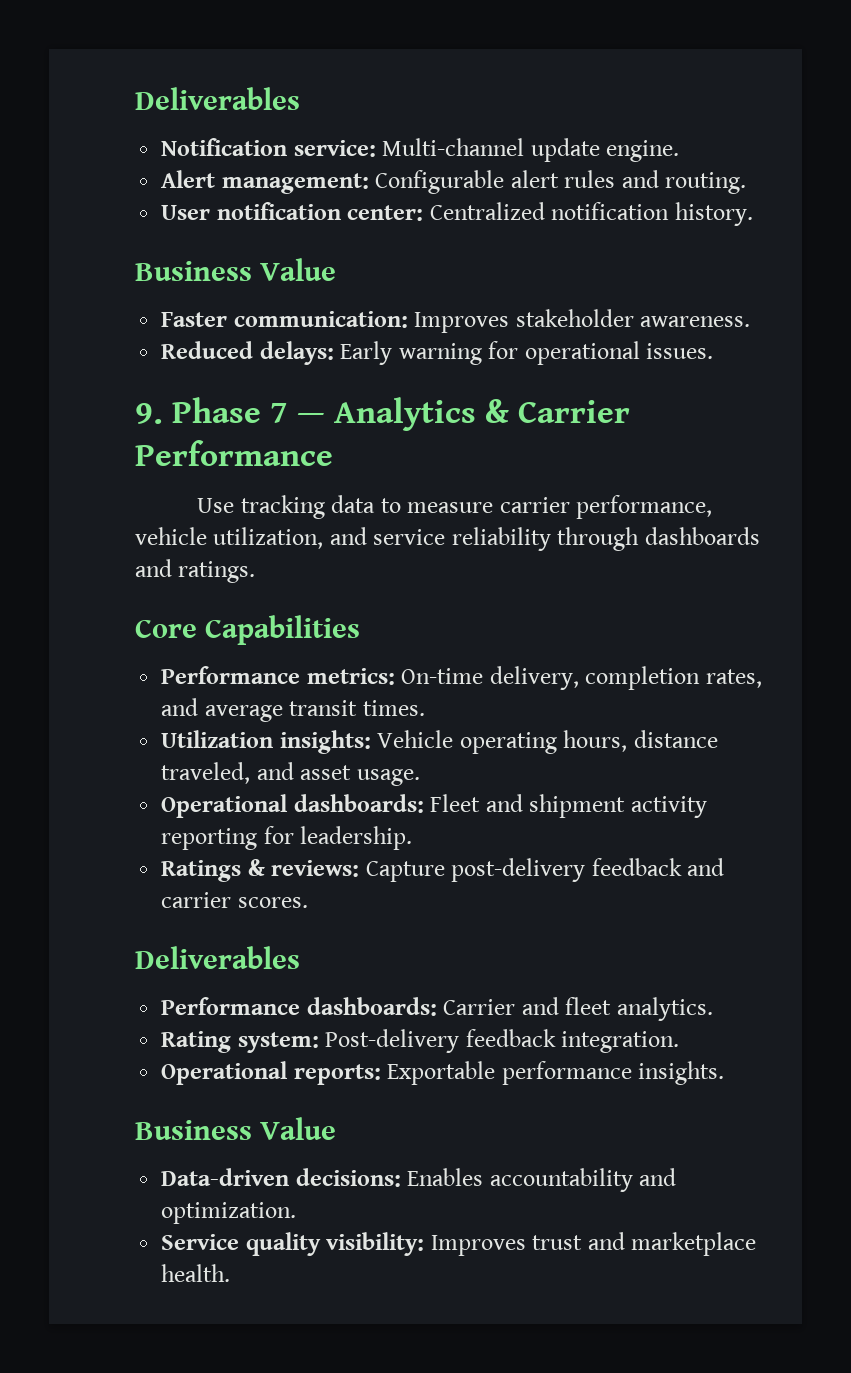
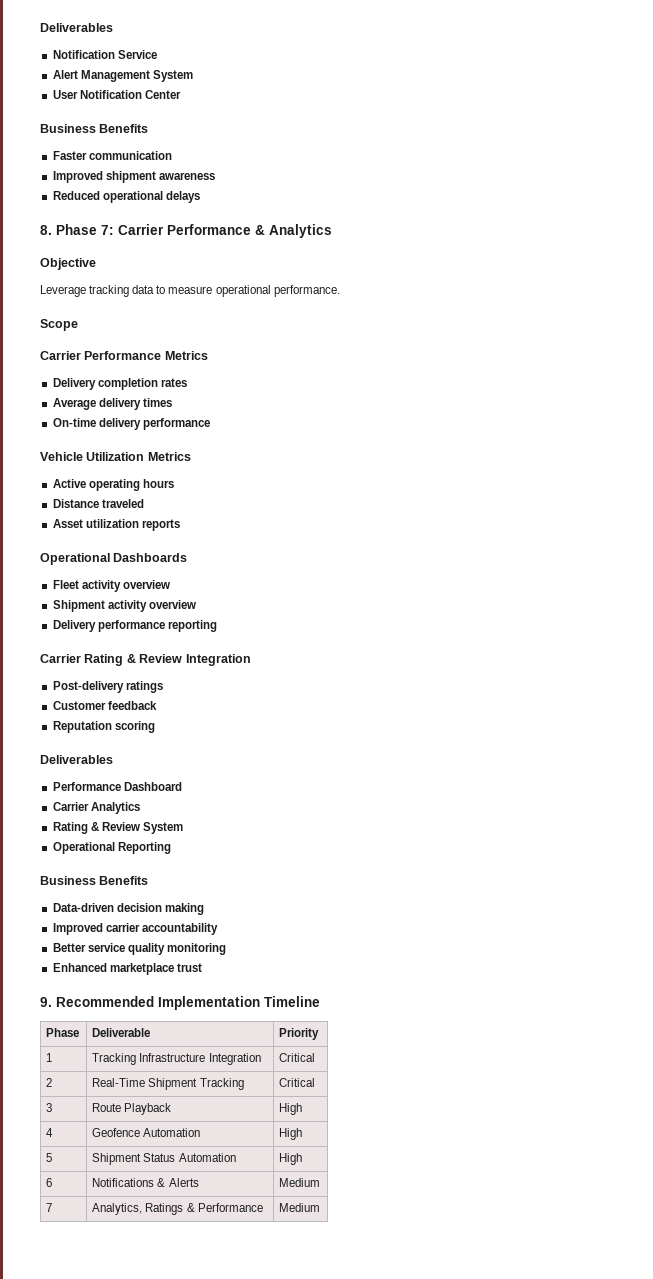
- Notification service: Multi-channel update engine.
- Alert management: Configurable alert rules and routing.
- User notification center: Centralized notification history.
- Business Value
+ Notification Service
+ Alert Management System
+ User Notification Center
+ Business Benefits
- Faster communication: Improves stakeholder awareness.
- Reduced delays: Early warning for operational issues.
- 9. Phase 7 — Analytics & Carrier Performance
- Use tracking data to measure carrier performance, vehicle utilization, and service reliability through dashboards and ratings.
- Core Capabilities
- Performance metrics: On-time delivery, completion rates, and average transit times.
- Utilization insights: Vehicle operating hours, distance traveled, and asset usage.
- Operational dashboards: Fleet and shipment activity reporting for leadership.
- Ratings & reviews: Capture post-delivery feedback and carrier scores.
+ Faster communication
+ Improved shipment awareness
+ Reduced operational delays
+ 8. Phase 7: Carrier Performance & Analytics
+ Objective
+ Leverage tracking data to measure operational performance.
+ Scope
+ Carrier Performance Metrics
+ Delivery completion rates
+ Average delivery times
+ On-time delivery performance
+ Vehicle Utilization Metrics
+ Active operating hours
+ Distance traveled
+ Asset utilization reports
+ Operational Dashboards
+ Fleet activity overview
+ Shipment activity overview
+ Delivery performance reporting
+ Carrier Rating & Review Integration
+ Post-delivery ratings
+ Customer feedback
+ Reputation scoring
  Deliverables
- Performance dashboards: Carrier and fleet analytics.
- Rating system: Post-delivery feedback integration.
- Operational reports: Exportable performance insights.
- Business Value
+ Performance Dashboard
+ Carrier Analytics
+ Rating & Review System
+ Operational Reporting
+ Business Benefits
- Data-driven decisions: Enables accountability and optimization.
- Service quality visibility: Improves trust and marketplace health.
+ Data-driven decision making
+ Improved carrier accountability
+ Better service quality monitoring
+ Enhanced marketplace trust
+ 9. Recommended Implementation Timeline
+ Phase | Deliverable | Priority
+ 1 | Tracking Infrastructure Integration | Critical
+ 2 | Real-Time Shipment Tracking | Critical
+ 3 | Route Playback | High
+ 4 | Geofence Automation | High
+ 5 | Shipment Status Automation | High
+ 6 | Notifications & Alerts | Medium
+ 7 | Analytics, Ratings & Performance | Medium

